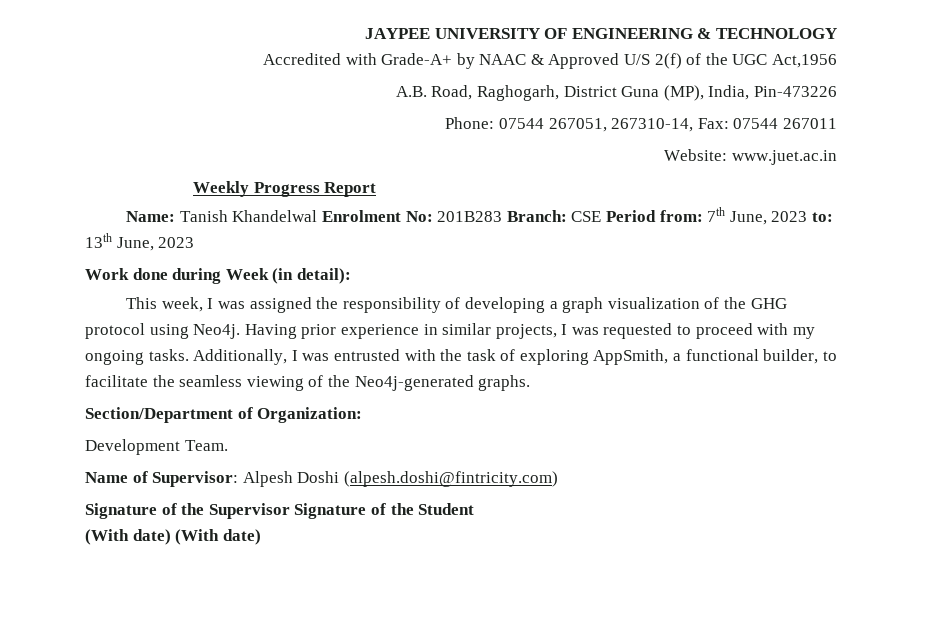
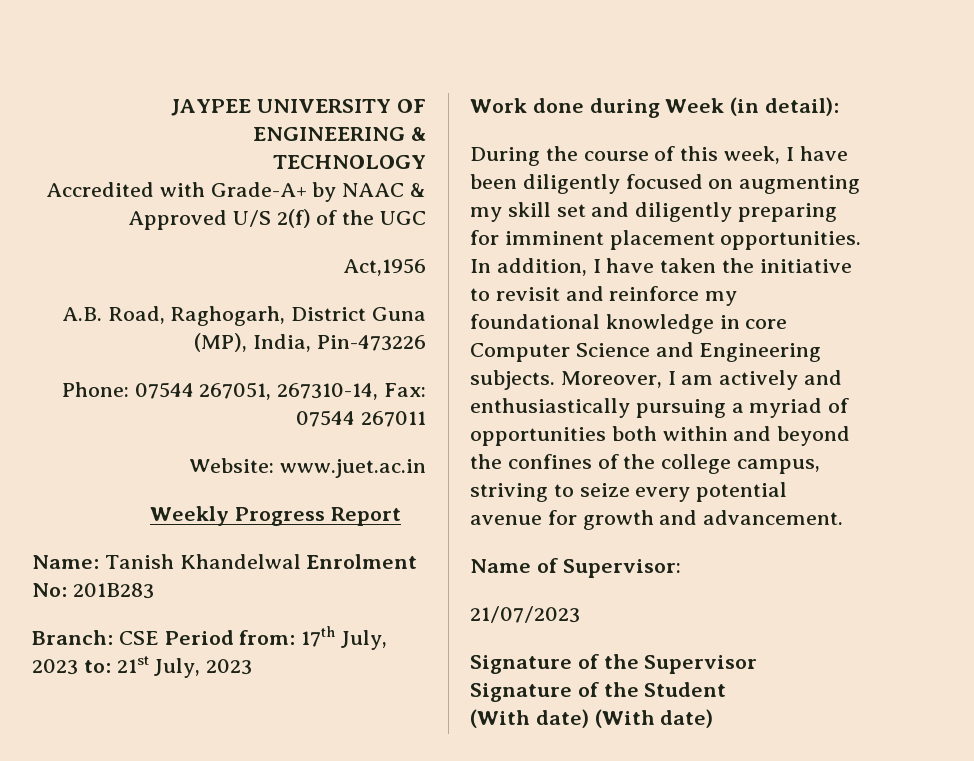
- JAYPEE UNIVERSITY OF ENGINEERING & TECHNOLOGY
+ JAYPEE UNIVERSITY OF ENGINEERING &
+ TECHNOLOGY
- Accredited with Grade-A+ by NAAC & Approved U/S 2(f) of the UGC Act,1956
+ Accredited with Grade-A+ by NAAC & Approved U/S 2(f) of the UGC
+ Act,1956
- Name: Tanish Khandelwal Enrolment No: 201B283 Branch: CSE Period from: 7th June, 2023 to: 13th June, 2023
+ Name: Tanish Khandelwal Enrolment No: 201B283
+ Branch: CSE Period from: 17th July, 2023 to: 21st July, 2023
- This week, I was assigned the responsibility of developing a graph visualization of the GHG protocol using Neo4j. Having prior experience in similar projects, I was requested to proceed with my ongoing tasks. Additionally, I was entrusted with the task of exploring AppSmith, a functional builder, to facilitate the seamless viewing of the Neo4j-generated graphs.
- Section/Department of Organization:
- Development Team.
+ During the course of this week, I have been diligently focused on augmenting my skill set and diligently preparing for imminent placement opportunities. In addition, I have taken the initiative to revisit and reinforce my foundational knowledge in core Computer Science and Engineering subjects. Moreover, I am actively and enthusiastically pursuing a myriad of opportunities both within and beyond the confines of the college campus, striving to seize every potential avenue for growth and advancement.
- Name of Supervisor: Alpesh Doshi (alpesh.doshi@fintricity.com)
+ Name of Supervisor:
+ 21/07/2023

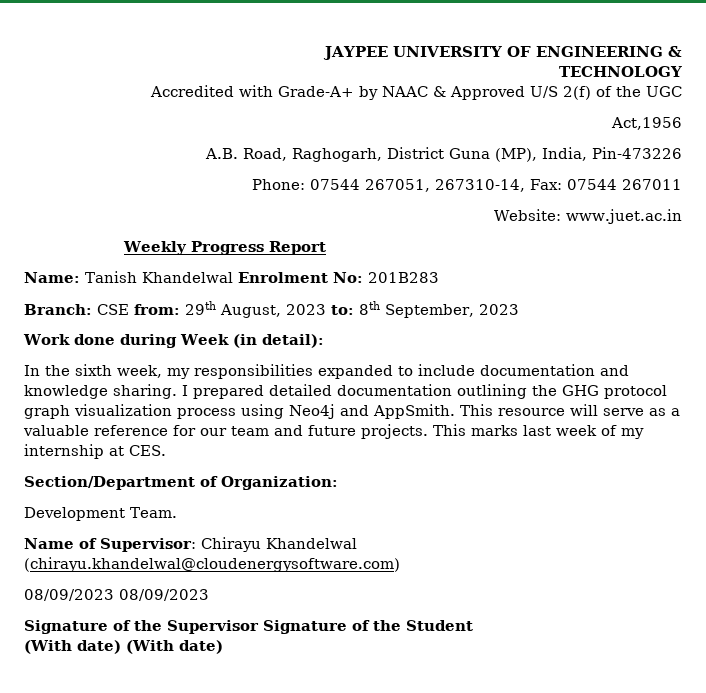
- Branch: CSE Period from: 17th July, 2023 to: 21st July, 2023
+ Branch: CSE from: 29th August, 2023 to: 8th September, 2023
- During the course of this week, I have been diligently focused on augmenting my skill set and diligently preparing for imminent placement opportunities. In addition, I have taken the initiative to revisit and reinforce my foundational knowledge in core Computer Science and Engineering subjects. Moreover, I am actively and enthusiastically pursuing a myriad of opportunities both within and beyond the confines of the college campus, striving to seize every potential avenue for growth and advancement.
- Name of Supervisor:
- 21/07/2023
+ In the sixth week, my responsibilities expanded to include documentation and knowledge sharing. I prepared detailed documentation outlining the GHG protocol graph visualization process using Neo4j and AppSmith. This resource will serve as a valuable reference for our team and future projects. This marks last week of my internship at CES.
+ Section/Department of Organization:
+ Development Team.
+ Name of Supervisor: Chirayu Khandelwal (chirayu.khandelwal@cloudenergysoftware.com)
+ 08/09/2023 08/09/2023

